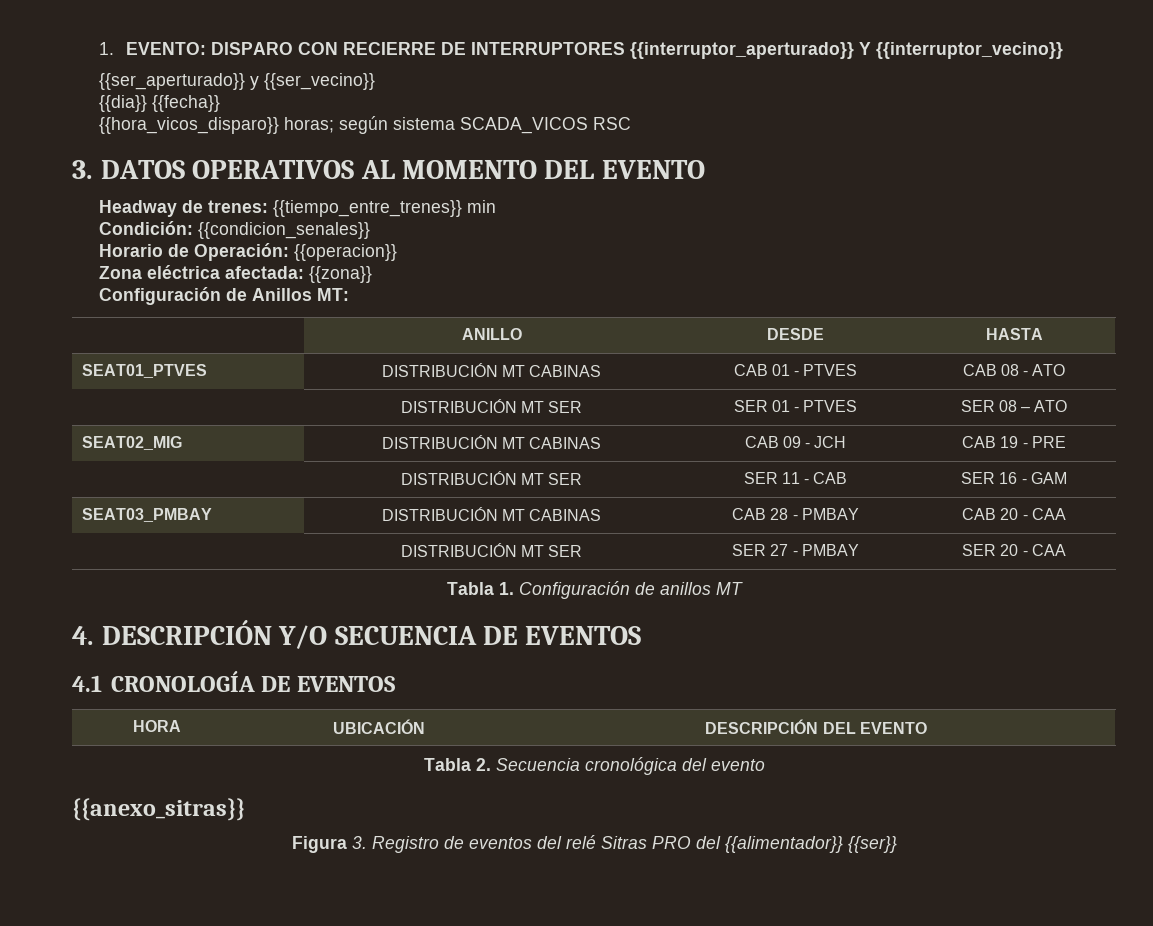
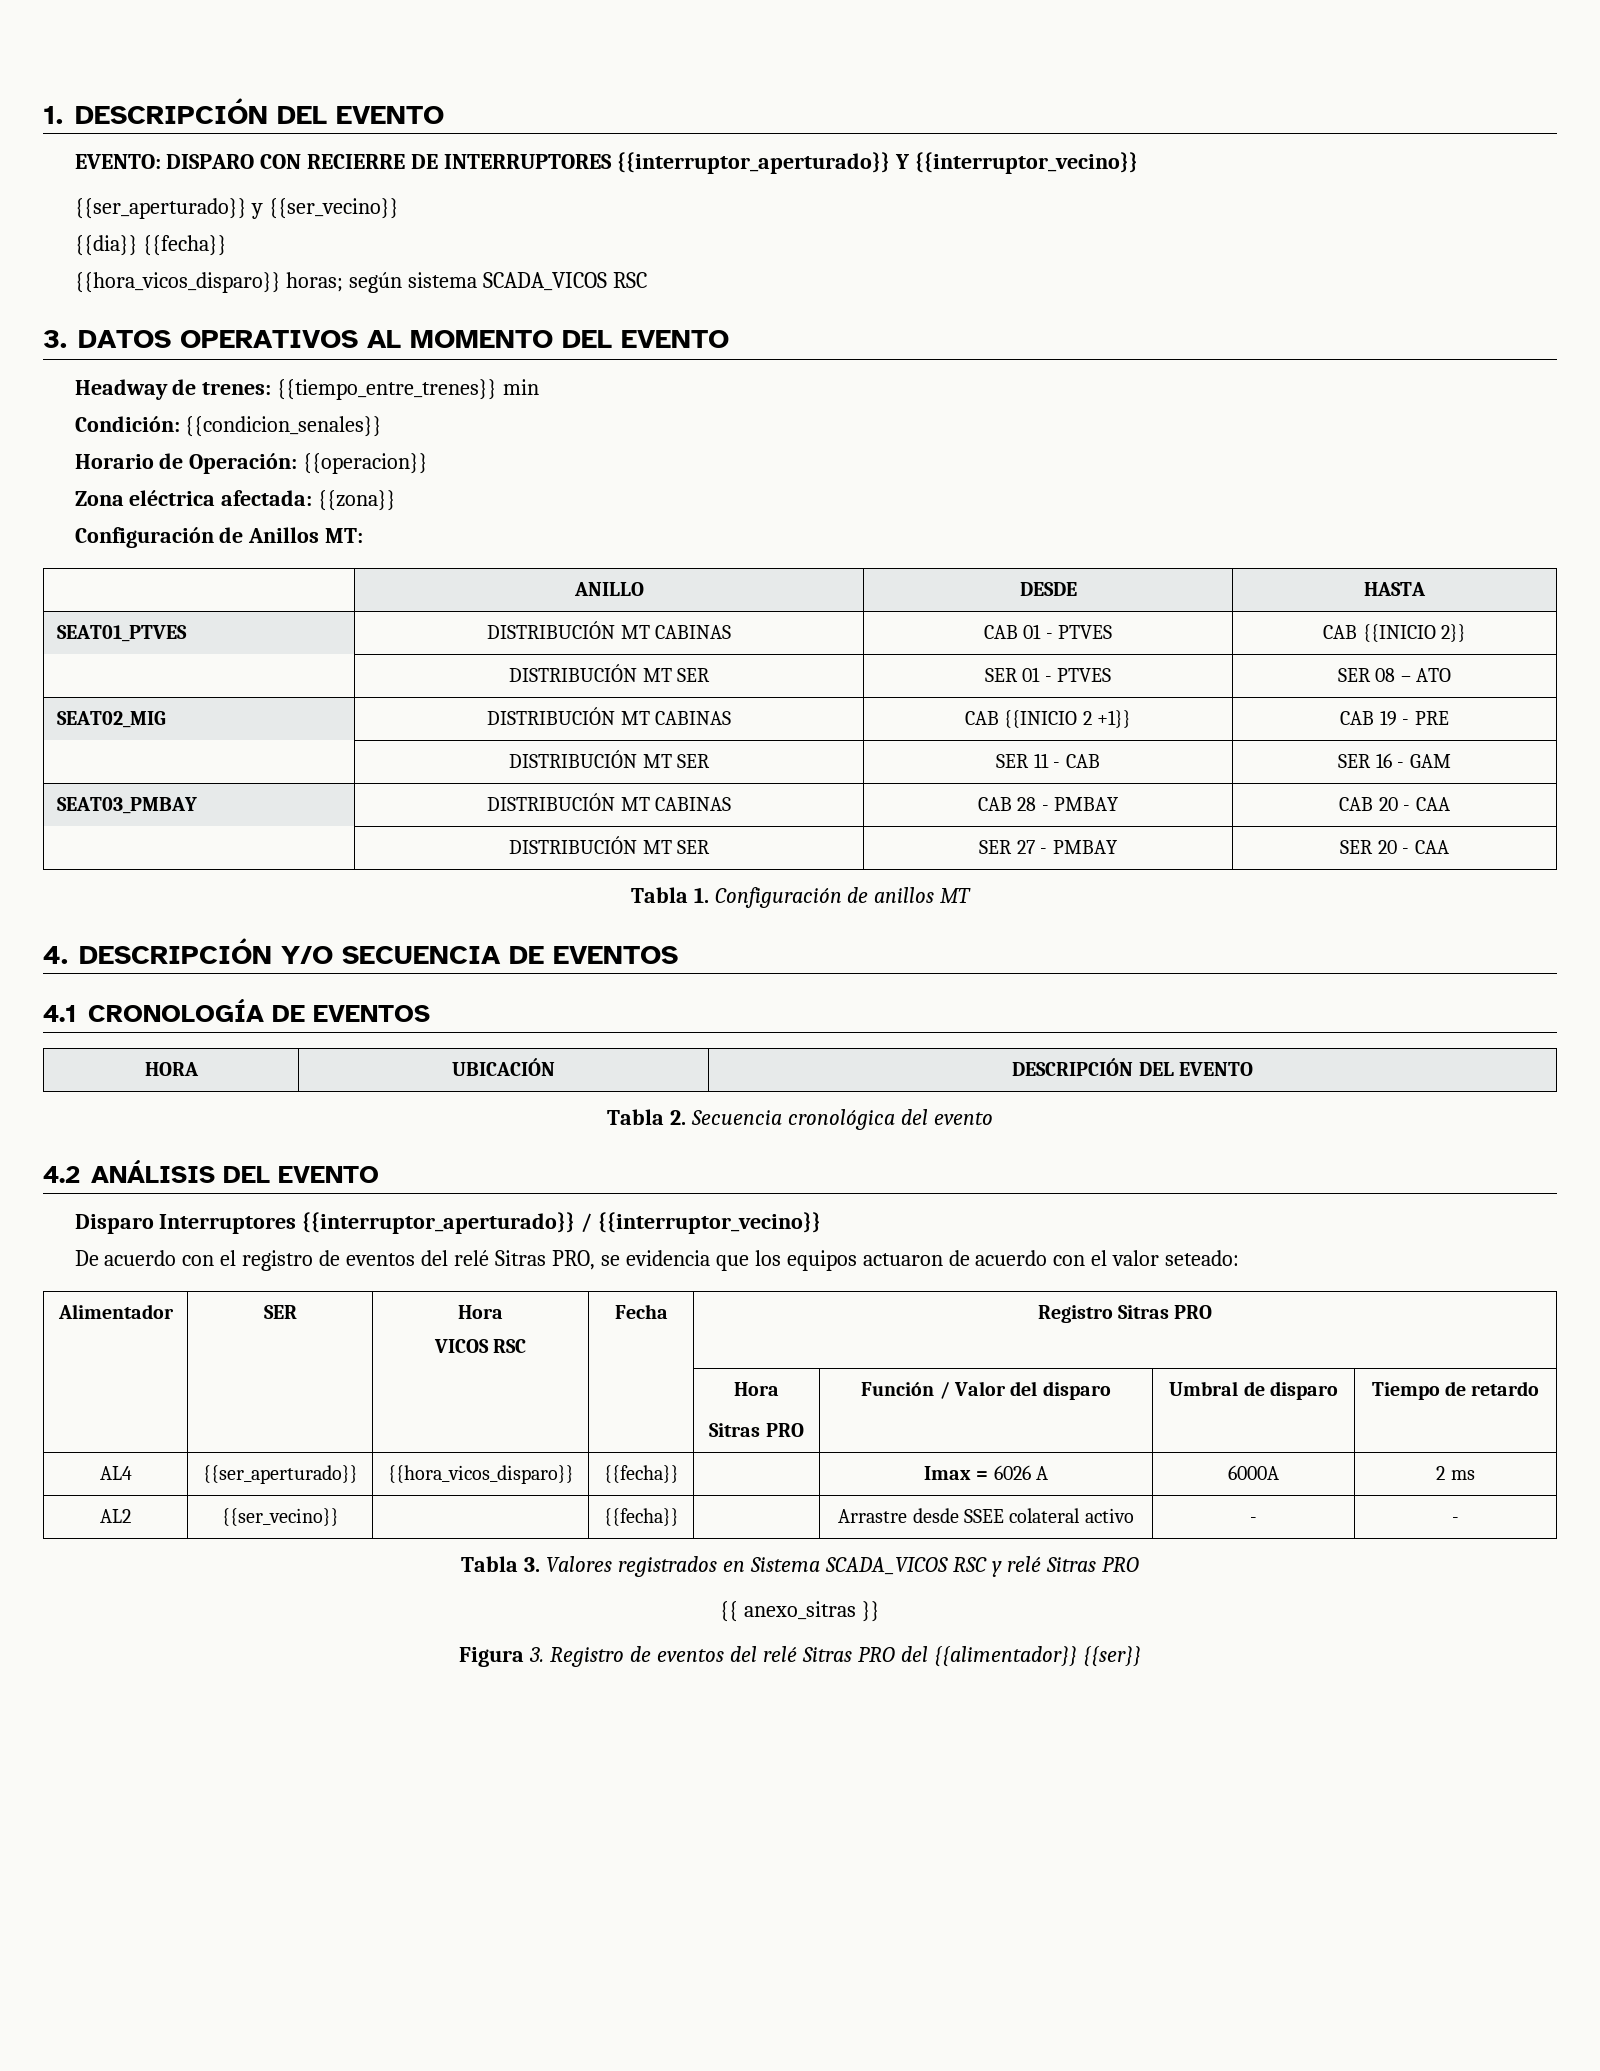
- 1. EVENTO: DISPARO CON RECIERRE DE INTERRUPTORES {{interruptor_aperturado}} Y {{interruptor_vecino}}
+ 1. DESCRIPCIÓN DEL EVENTO
+ EVENTO: DISPARO CON RECIERRE DE INTERRUPTORES {{interruptor_aperturado}} Y {{interruptor_vecino}}
- SEAT01_PTVES | DISTRIBUCIÓN MT CABINAS | CAB 01 - PTVES | CAB 08 - ATO
+ SEAT01_PTVES | DISTRIBUCIÓN MT CABINAS | CAB 01 - PTVES | CAB {{INICIO 2}}
- SEAT02_MIG | DISTRIBUCIÓN MT CABINAS | CAB 09 - JCH | CAB 19 - PRE
+ SEAT02_MIG | DISTRIBUCIÓN MT CABINAS | CAB {{INICIO 2 +1}} | CAB 19 - PRE
- {{anexo_sitras}}
+ 4.2 ANÁLISIS DEL EVENTO
+ Disparo Interruptores {{interruptor_aperturado}} / {{interruptor_vecino}}
+ De acuerdo con el registro de eventos del relé Sitras PRO, se evidencia que los equipos actuaron de acuerdo con el valor seteado:
+ Alimentador | SER | Hora
+ VICOS RSC | Fecha | Registro Sitras PRO
+ | | | | Hora
+ Sitras PRO | Función / Valor del disparo | Umbral de disparo | Tiempo de retardo
+ AL4 | {{ser_aperturado}} | {{hora_vicos_disparo}} | {{fecha}} | | Imax = 6026 A | 6000A | 2 ms
+ AL2 | {{ser_vecino}} | | {{fecha}} | | Arrastre desde SSEE colateral activo | - | -
+ Tabla 3. Valores registrados en Sistema SCADA_VICOS RSC y relé Sitras PRO
+ {{ anexo_sitras }}

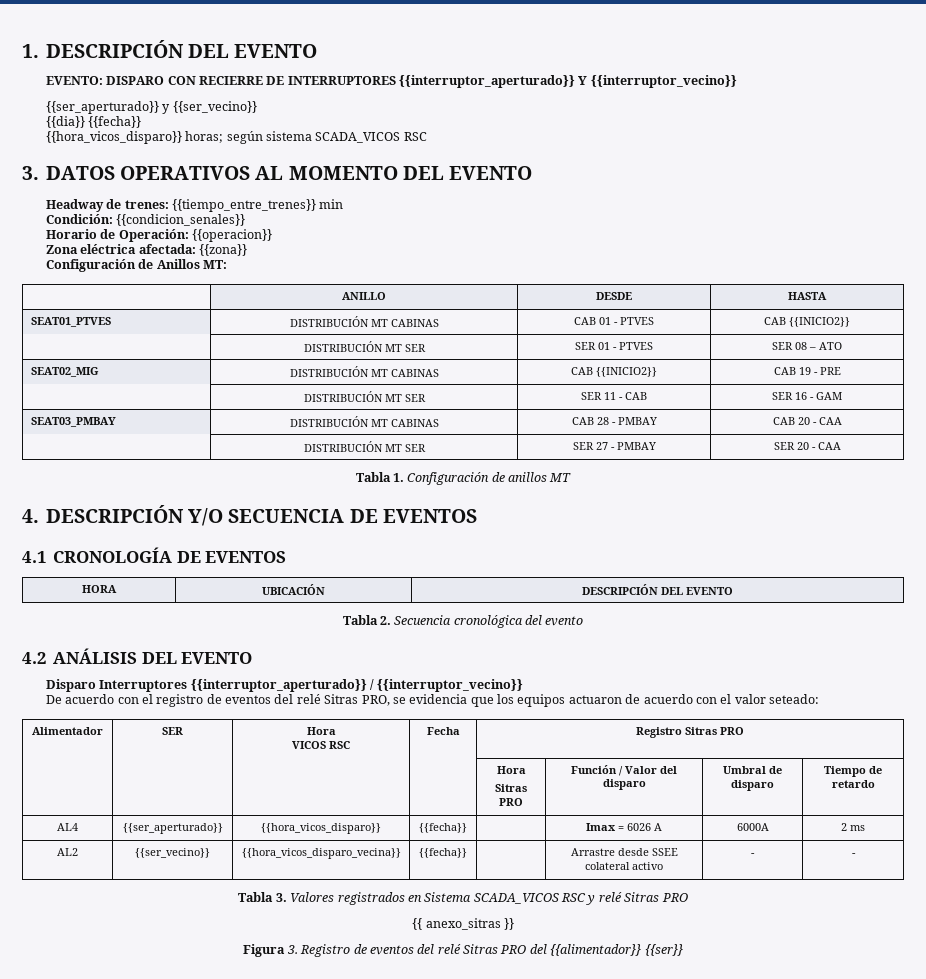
- SEAT01_PTVES | DISTRIBUCIÓN MT CABINAS | CAB 01 - PTVES | CAB {{INICIO 2}}
+ SEAT01_PTVES | DISTRIBUCIÓN MT CABINAS | CAB 01 - PTVES | CAB {{INICIO2}}
- SEAT02_MIG | DISTRIBUCIÓN MT CABINAS | CAB {{INICIO 2 +1}} | CAB 19 - PRE
+ SEAT02_MIG | DISTRIBUCIÓN MT CABINAS | CAB {{INICIO2}} | CAB 19 - PRE
- AL2 | {{ser_vecino}} | | {{fecha}} | | Arrastre desde SSEE colateral activo | - | -
+ AL2 | {{ser_vecino}} | {{hora_vicos_disparo_vecina}} | {{fecha}} | | Arrastre desde SSEE colateral activo | - | -

